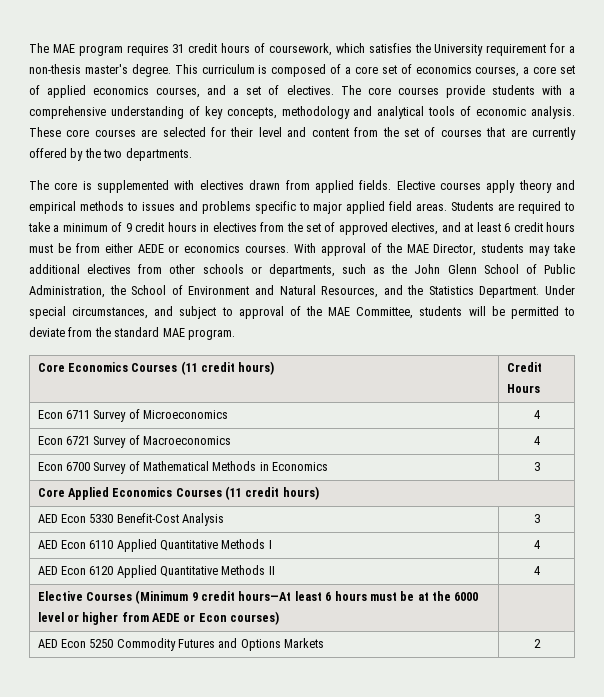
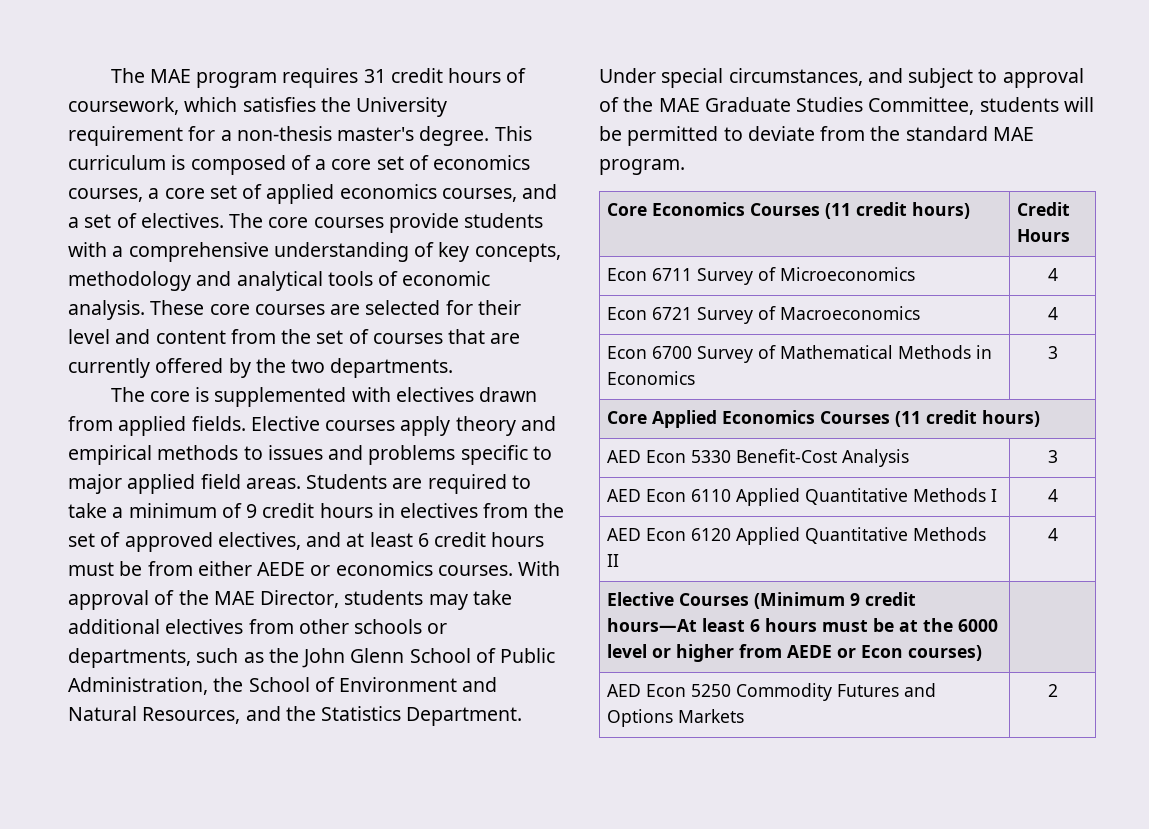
- Under special circumstances, and subject to approval of the MAE Committee, students will be permitted to deviate from the standard MAE program.
+ Under special circumstances, and subject to approval of the MAE Graduate Studies Committee, students will be permitted to deviate from the standard MAE program.

